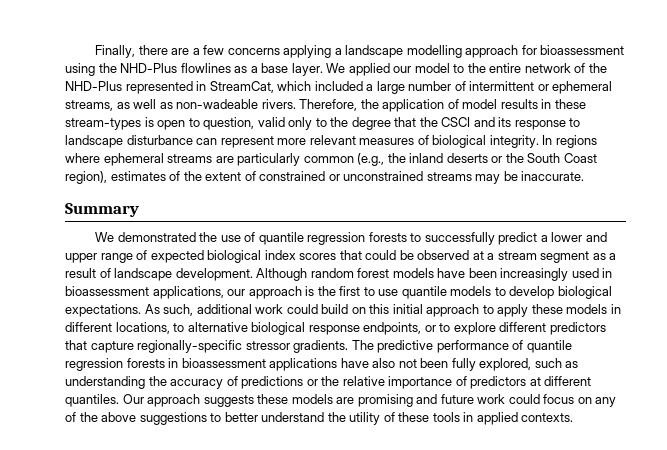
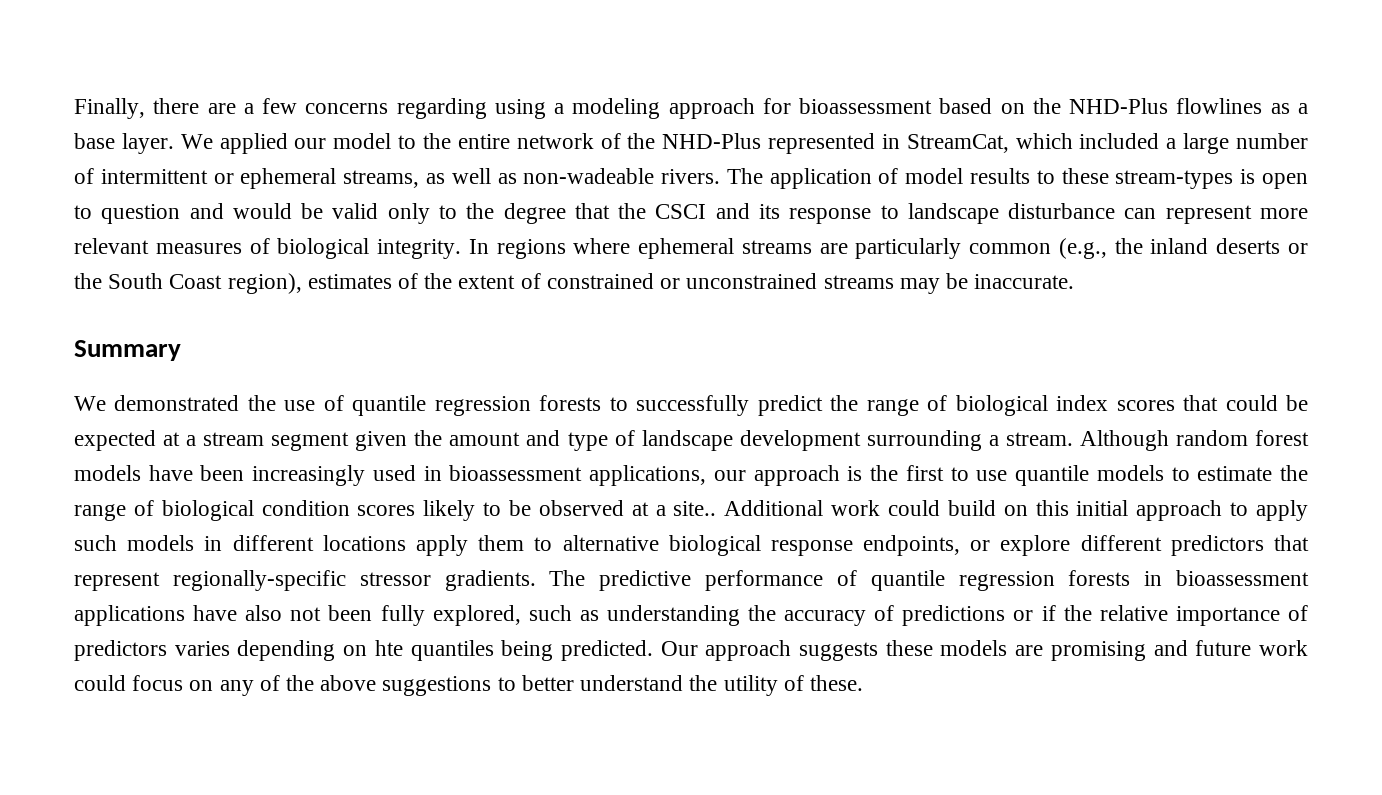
- Finally, there are a few concerns applying a landscape modelling approach for bioassessment using the NHD-Plus flowlines as a base layer.
+ Finally, there are a few concerns regarding using a modeling approach for bioassessment based on the NHD-Plus flowlines as a base layer.
- Therefore, the application of model results in these stream-types is open to question, valid only to the degree that the CSCI and its response to landscape disturbance can represent more relevant measures of biological integrity.
+ The application of model results to these stream-types is open to question and would be valid only to the degree that the CSCI and its response to landscape disturbance can represent more relevant measures of biological integrity.
- We demonstrated the use of quantile regression forests to successfully predict a lower and upper range of expected biological index scores that could be observed at a stream segment as a result of landscape development.
+ We demonstrated the use of quantile regression forests to successfully predict the range of biological index scores that could be expected at a stream segment given the amount and type of landscape development surrounding a stream.
- Although random forest models have been increasingly used in bioassessment applications, our approach is the first to use quantile models to develop biological expectations. As such, additional work could build on this initial approach to apply these models in different locations, to alternative biological response endpoints, or to explore different predictors that capture regionally-specific stressor gradients.
+ Although random forest models have been increasingly used in bioassessment applications, our approach is the first to use quantile models to estimate the range of biological condition scores likely to be observed at a site.. Additional work could build on this initial approach to apply such models in different locations apply them to alternative biological response endpoints, or explore different predictors that represent regionally-specific stressor gradients.
- The predictive performance of quantile regression forests in bioassessment applications have also not been fully explored, such as understanding the accuracy of predictions or the relative importance of predictors at different quantiles.
+ The predictive performance of quantile regression forests in bioassessment applications have also not been fully explored, such as understanding the accuracy of predictions or if the relative importance of predictors varies depending on hte quantiles being predicted.
- Our approach suggests these models are promising and future work could focus on any of the above suggestions to better understand the utility of these tools in applied contexts.
+ Our approach suggests these models are promising and future work could focus on any of the above suggestions to better understand the utility of these.

